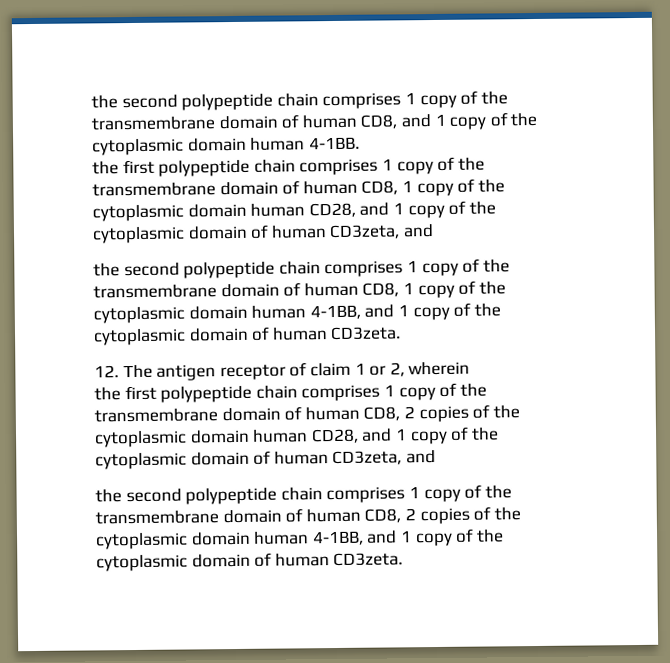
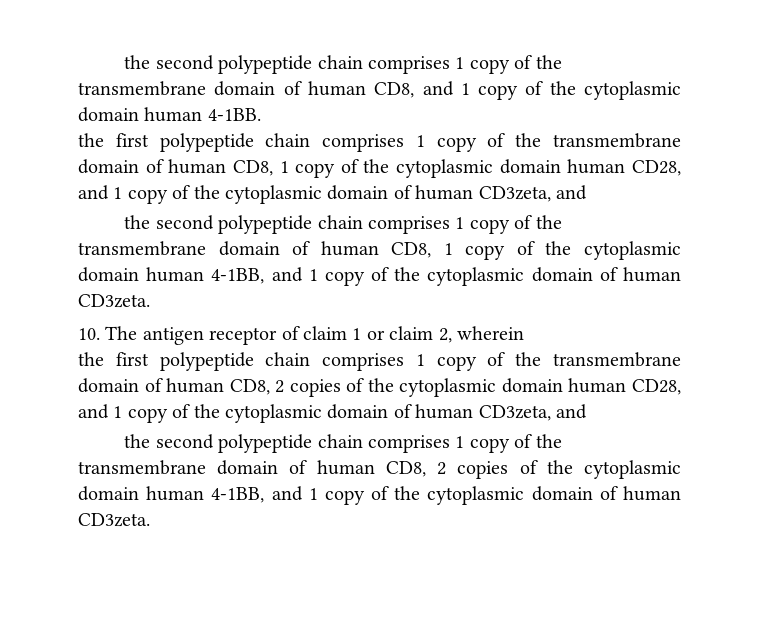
- 12. The antigen receptor of claim 1 or 2, wherein
+ 10. The antigen receptor of claim 1 or claim 2, wherein

